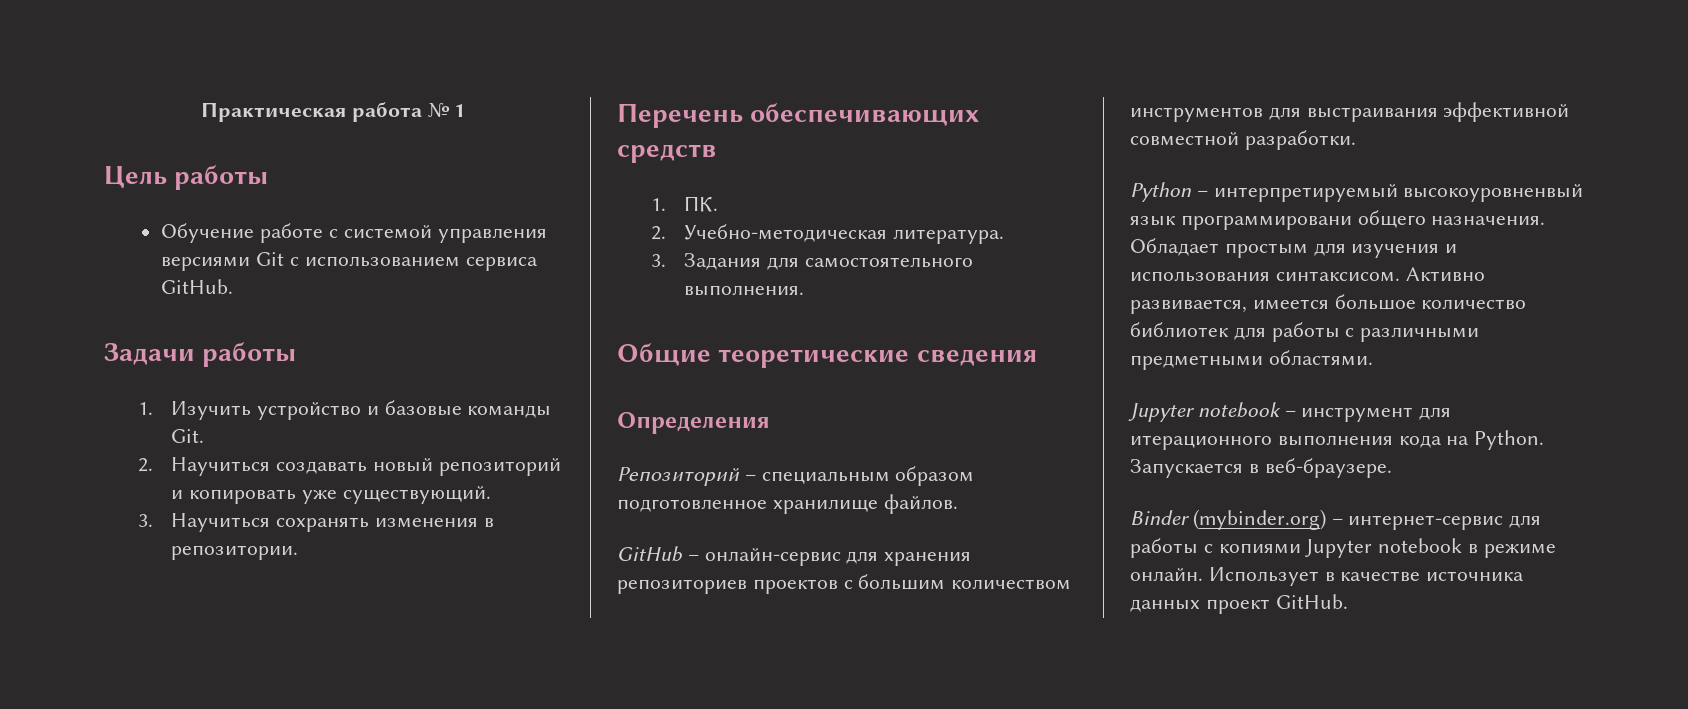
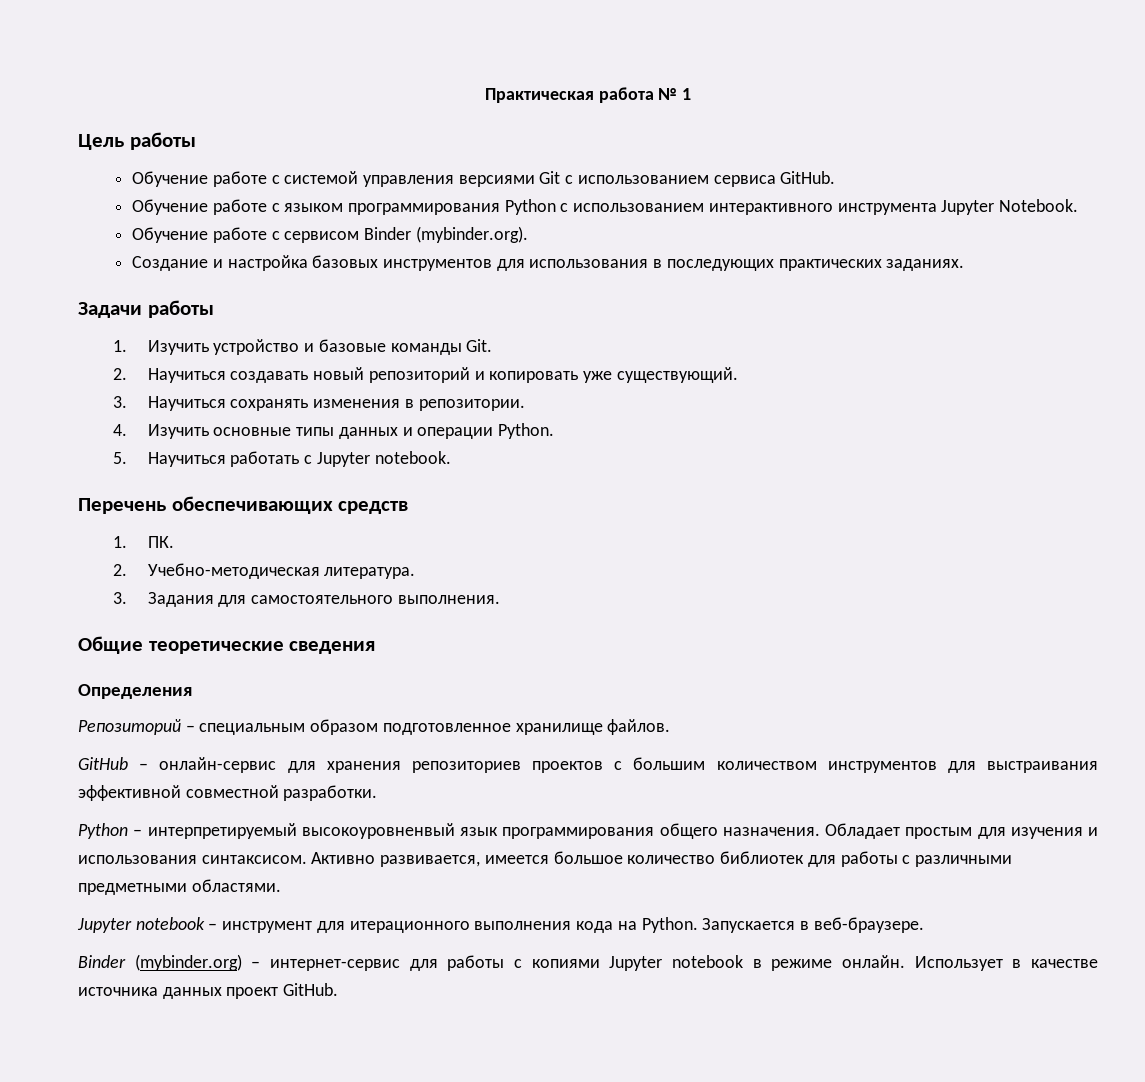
+ Обучение работе с языком программирования Python с использованием интерактивного инструмента Jupyter Notebook.
+ Обучение работе с сервисом Binder (mybinder.org).
+ Создание и настройка базовых инструментов для использования в последующих практических заданиях.
+ 4. Изучить основные типы данных и операции Python.
+ 5. Научиться работать с Jupyter notebook.
- Python – интерпретируемый высокоуровненвый язык программировани общего назначения.
+ Python – интерпретируемый высокоуровненвый язык программирования общего назначения.

